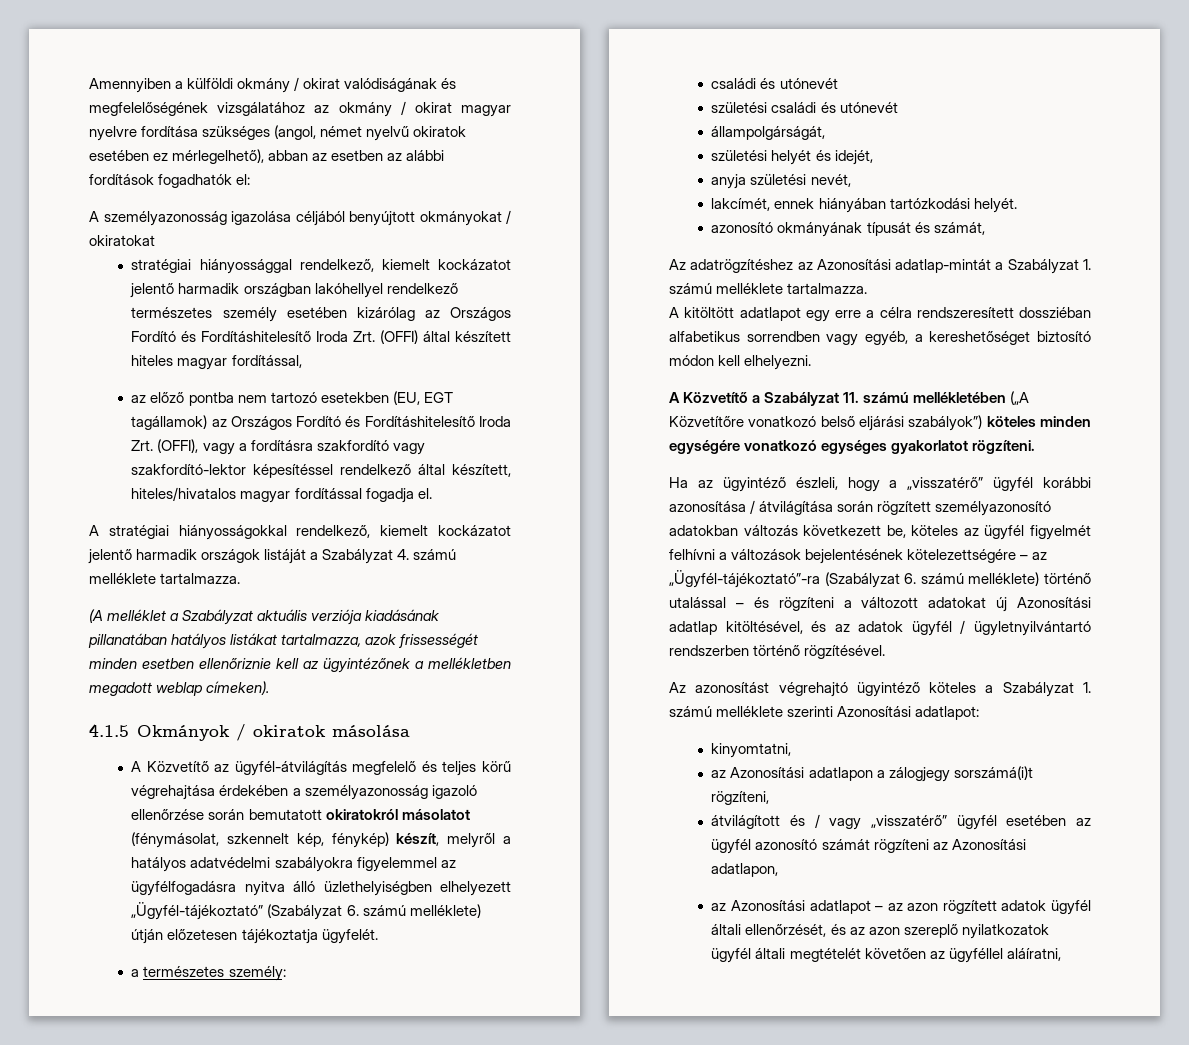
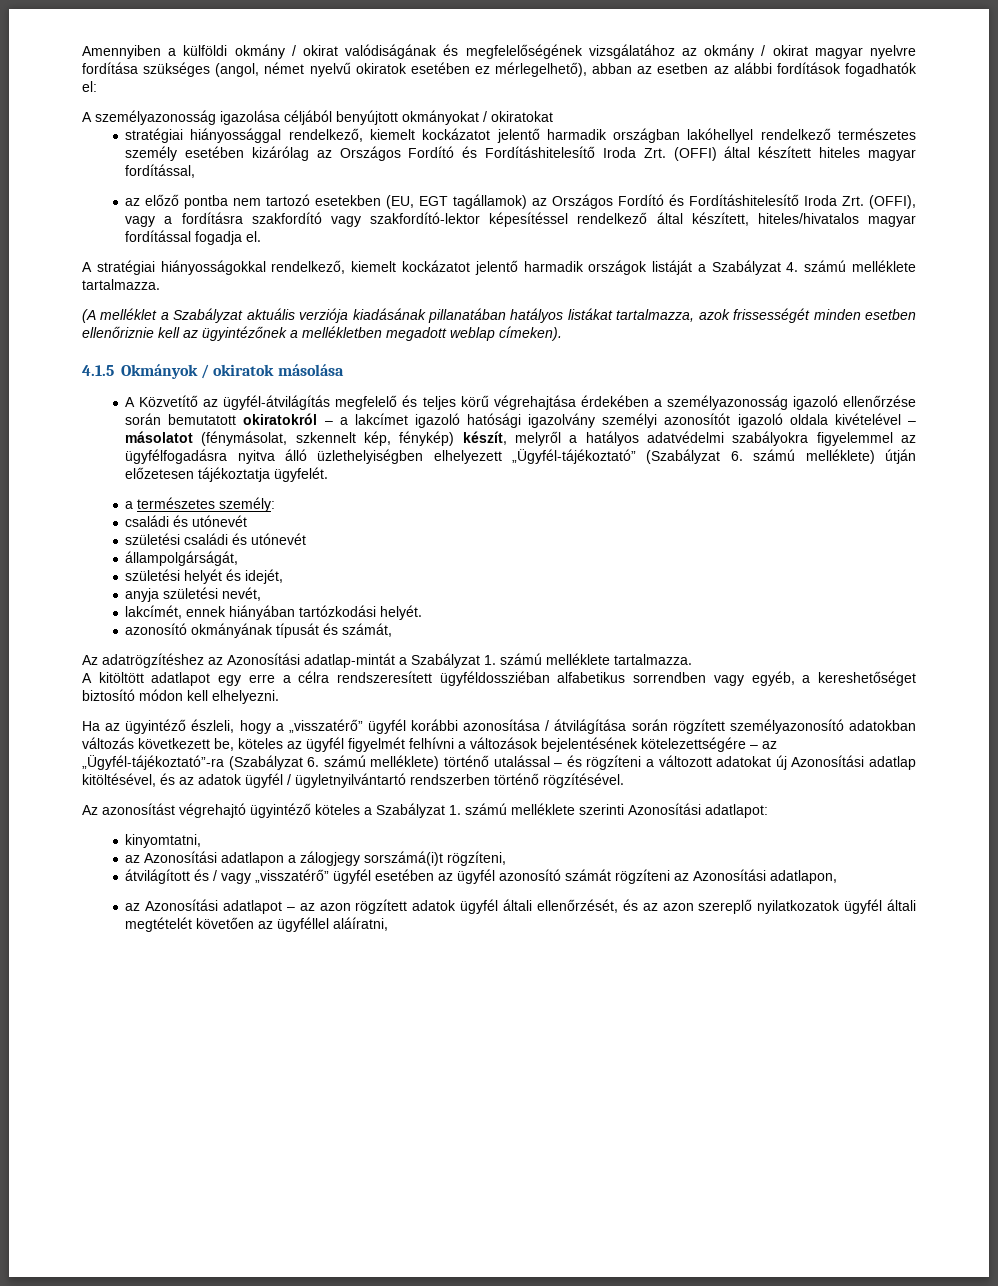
- A Közvetítő az ügyfél-átvilágítás megfelelő és teljes körű végrehajtása érdekében a személyazonosság igazoló ellenőrzése során bemutatott okiratokról másolatot (fénymásolat, szkennelt kép, fénykép) készít, melyről a hatályos adatvédelmi szabályokra figyelemmel az ügyfélfogadásra nyitva álló üzlethelyiségben elhelyezett „Ügyfél-tájékoztató” (Szabályzat 6. számú melléklete) útján előzetesen tájékoztatja ügyfelét.
+ A Közvetítő az ügyfél-átvilágítás megfelelő és teljes körű végrehajtása érdekében a személyazonosság igazoló ellenőrzése során bemutatott okiratokról – a lakcímet igazoló hatósági igazolvány személyi azonosítót igazoló oldala kivételével – másolatot (fénymásolat, szkennelt kép, fénykép) készít, melyről a hatályos adatvédelmi szabályokra figyelemmel az ügyfélfogadásra nyitva álló üzlethelyiségben elhelyezett „Ügyfél-tájékoztató” (Szabályzat 6. számú melléklete) útján előzetesen tájékoztatja ügyfelét.
- A kitöltött adatlapot egy erre a célra rendszeresített dossziéban alfabetikus sorrendben vagy egyéb, a kereshetőséget biztosító módon kell elhelyezni.
+ A kitöltött adatlapot egy erre a célra rendszeresített ügyféldossziéban alfabetikus sorrendben vagy egyéb, a kereshetőséget biztosító módon kell elhelyezni.
- A Közvetítő a Szabályzat 11. számú mellékletében („A Közvetítőre vonatkozó belső eljárási szabályok”) köteles minden egységére vonatkozó egységes gyakorlatot rögzíteni.

